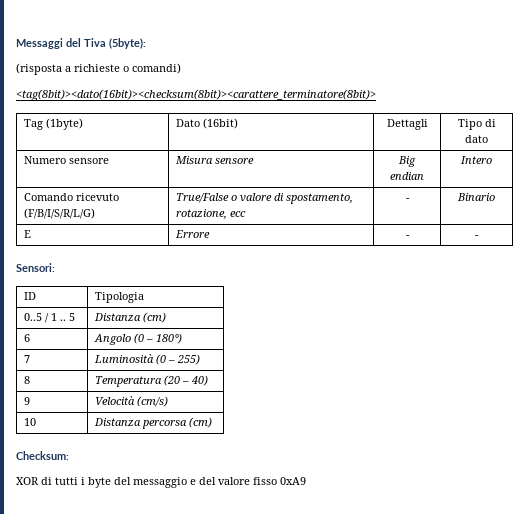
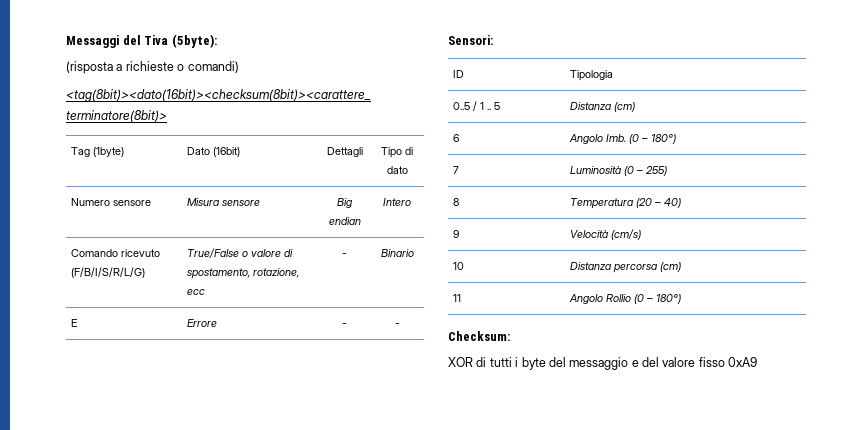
- 6 | Angolo (0 – 180°)
+ 6 | Angolo Imb. (0 – 180°)
+ 11 | Angolo Rollio (0 – 180°)

